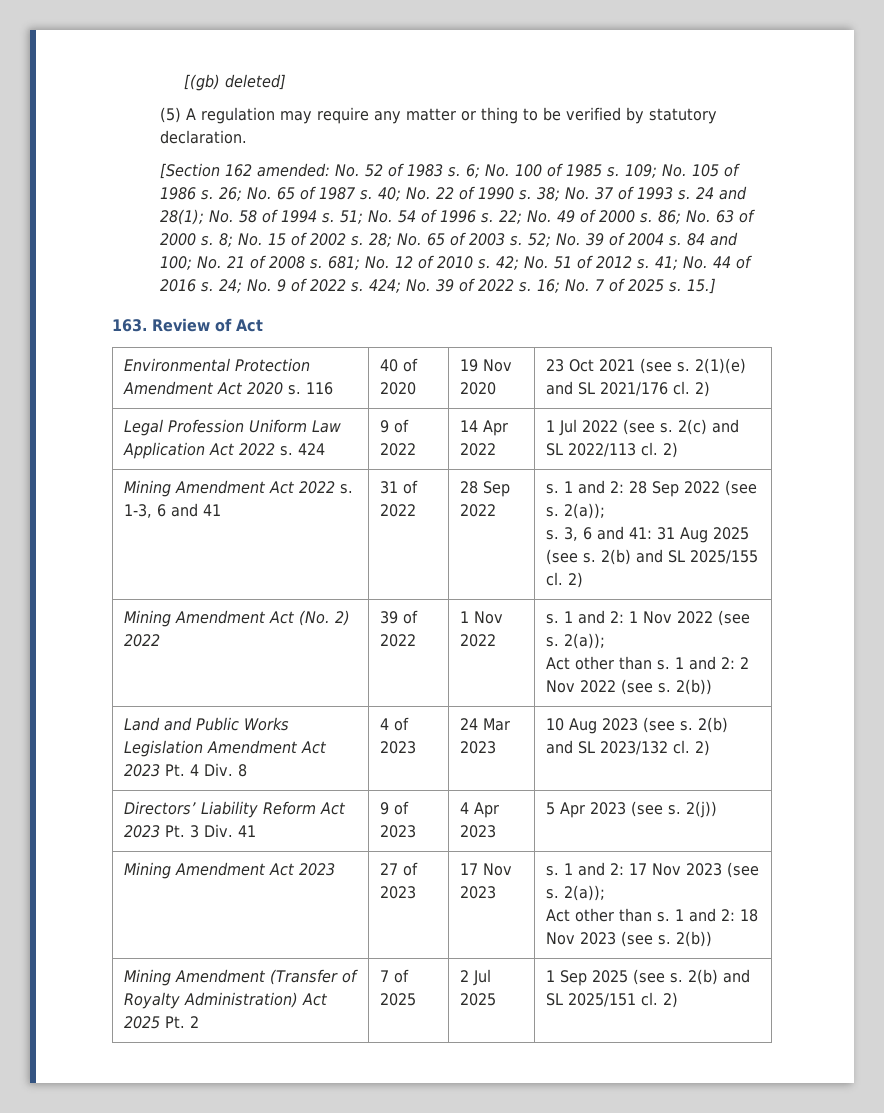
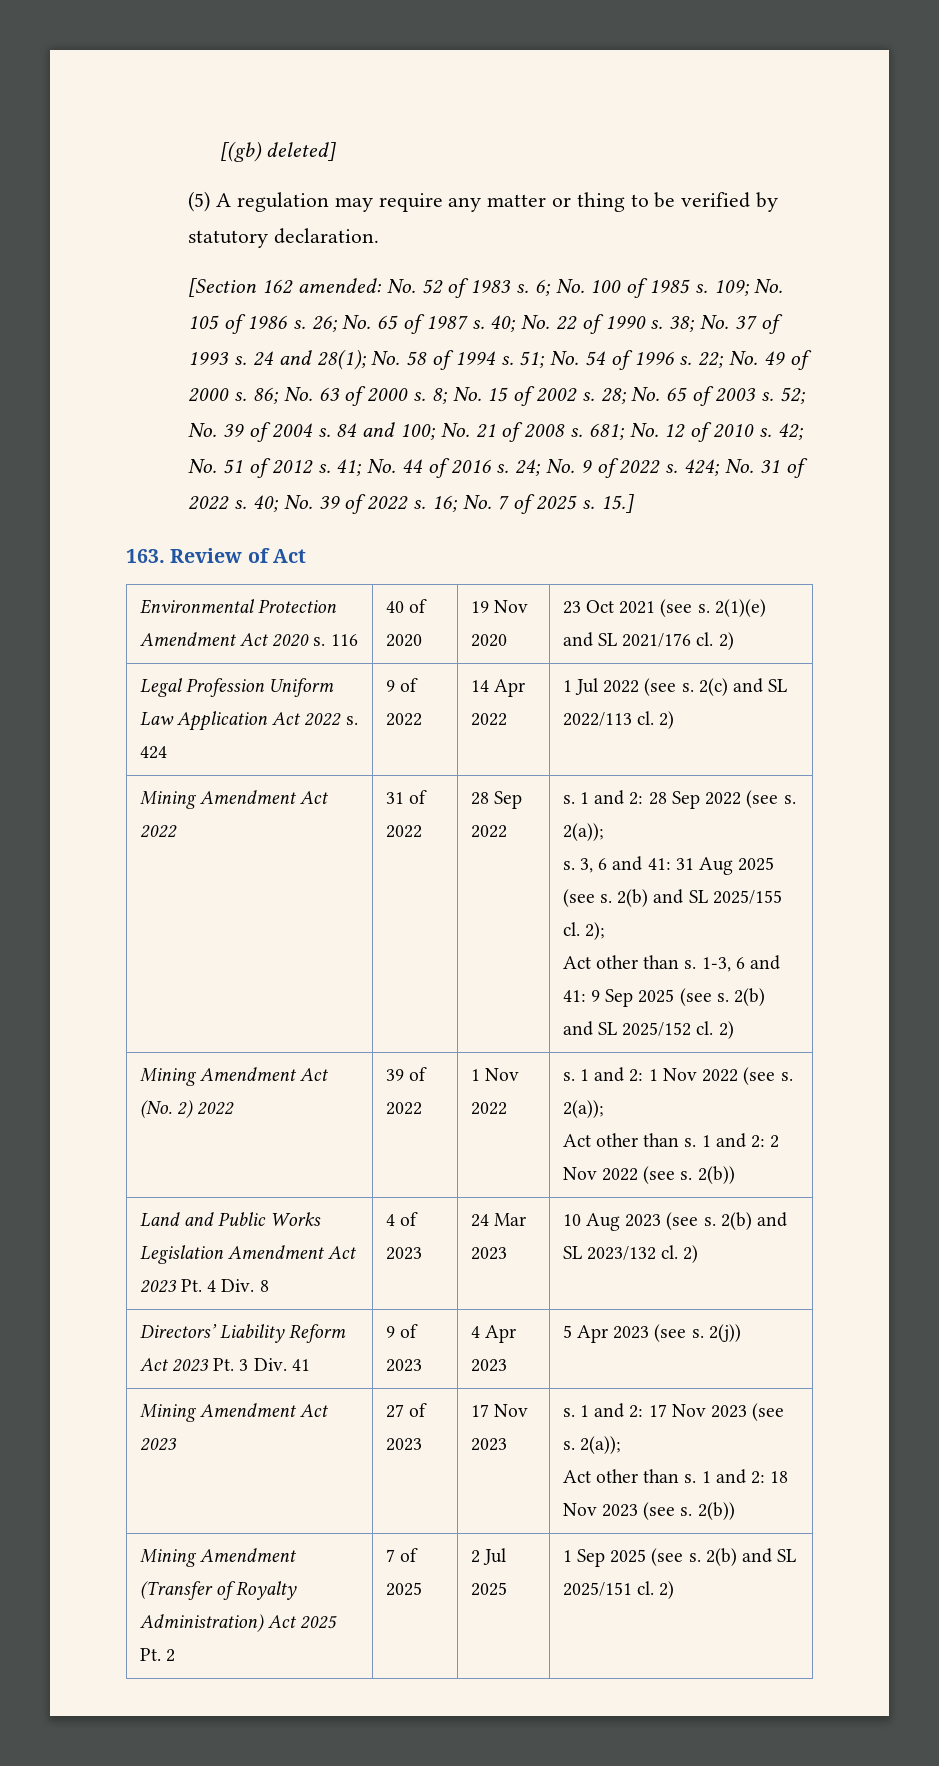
- 424; No. 39 of 2022 s.
+ 424; No. 31 of 2022 s. 40; No. 39 of 2022 s.
- Mining Amendment Act 2022 s. 1-3, 6 and 41
+ Mining Amendment Act 2022
+ 2);
+ Act other than s. 1-3, 6 and 41: 9 Sep 2025 (see s. 2(b) and SL 2025/152 cl.

